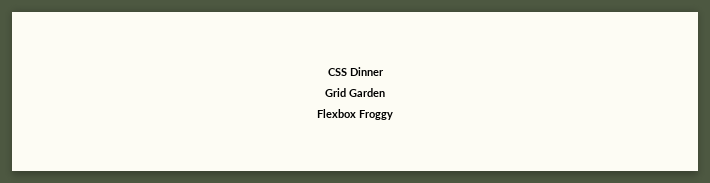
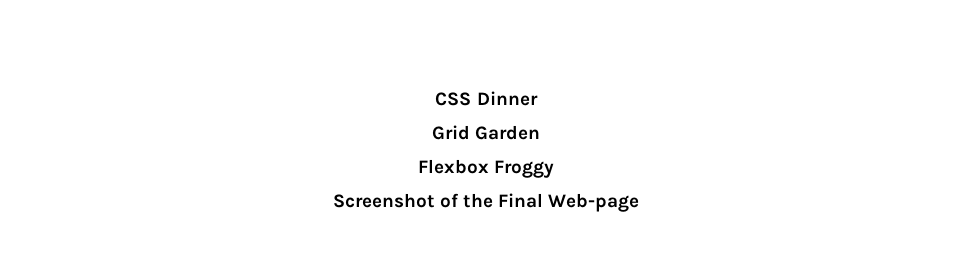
+ Screenshot of the Final Web-page

